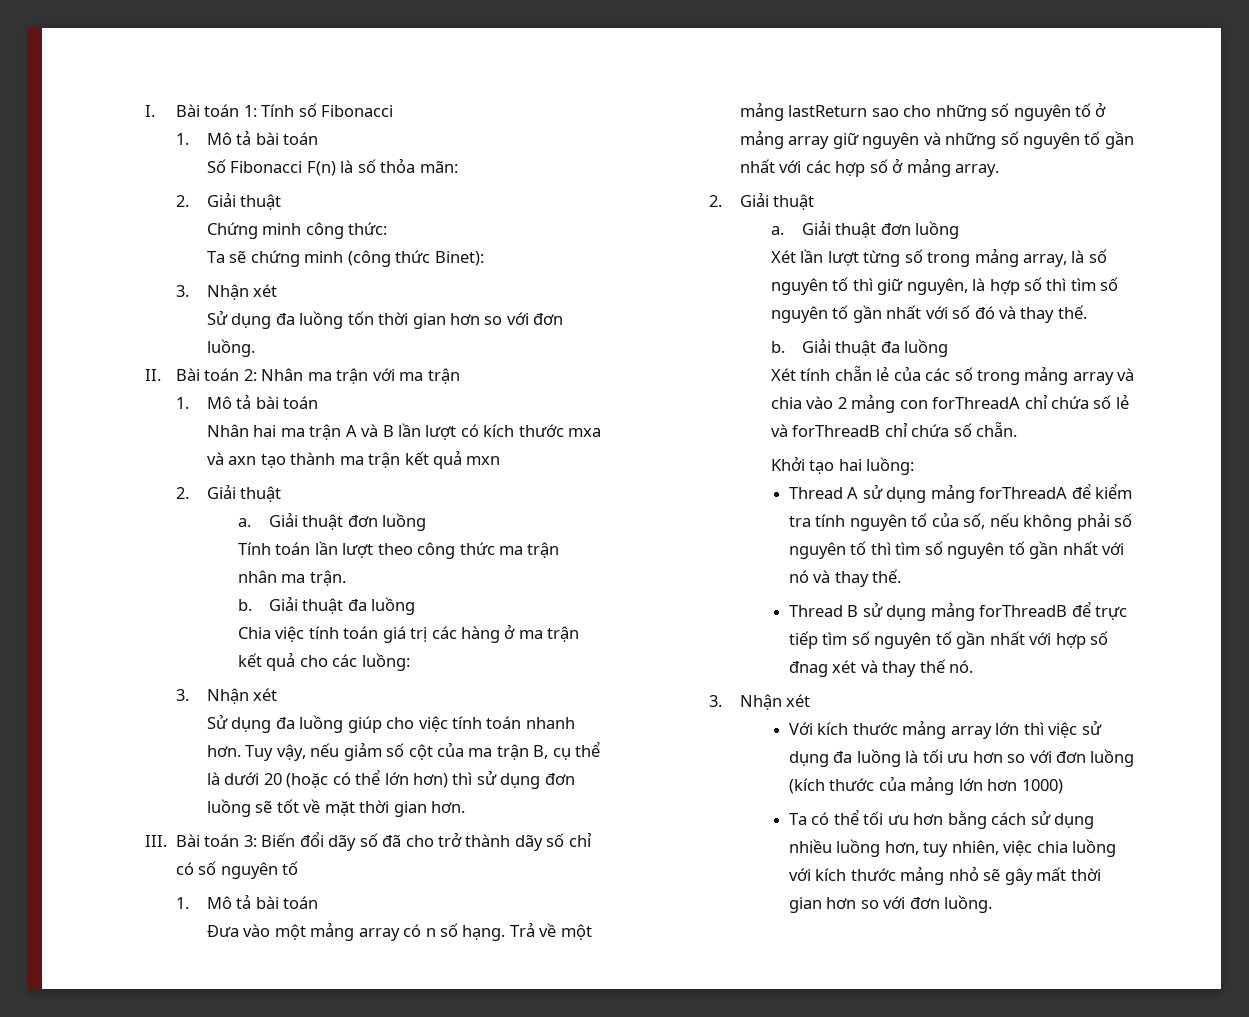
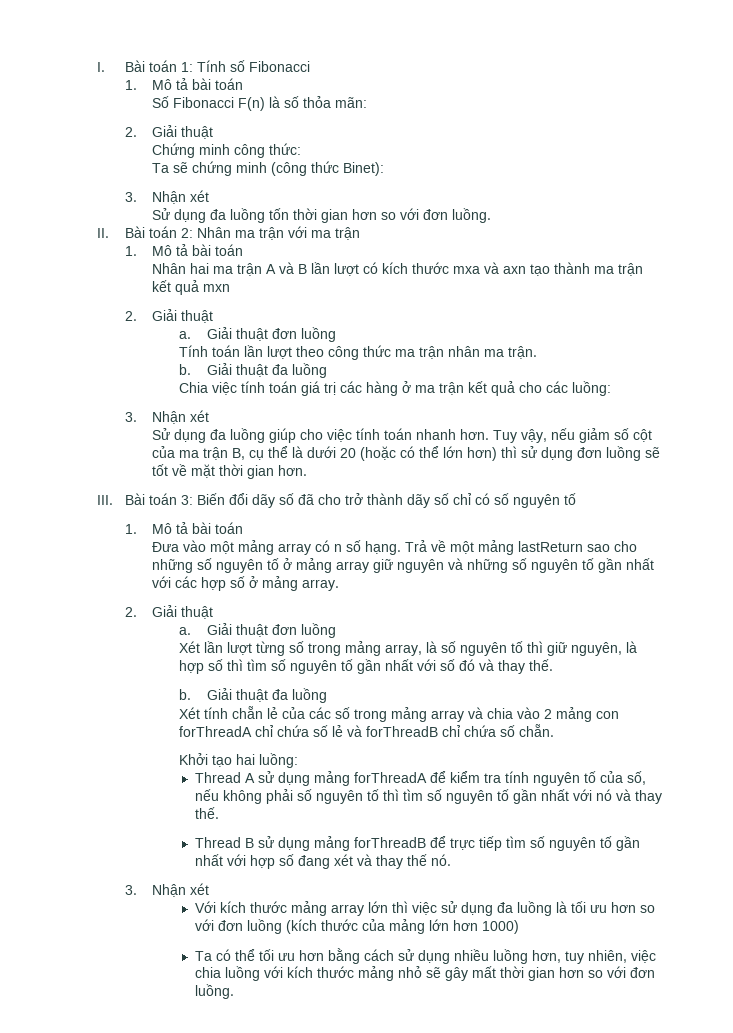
- Thread B sử dụng mảng forThreadB để trực tiếp tìm số nguyên tố gần nhất với hợp số đnag xét và thay thế nó.
+ Thread B sử dụng mảng forThreadB để trực tiếp tìm số nguyên tố gần nhất với hợp số đang xét và thay thế nó.

